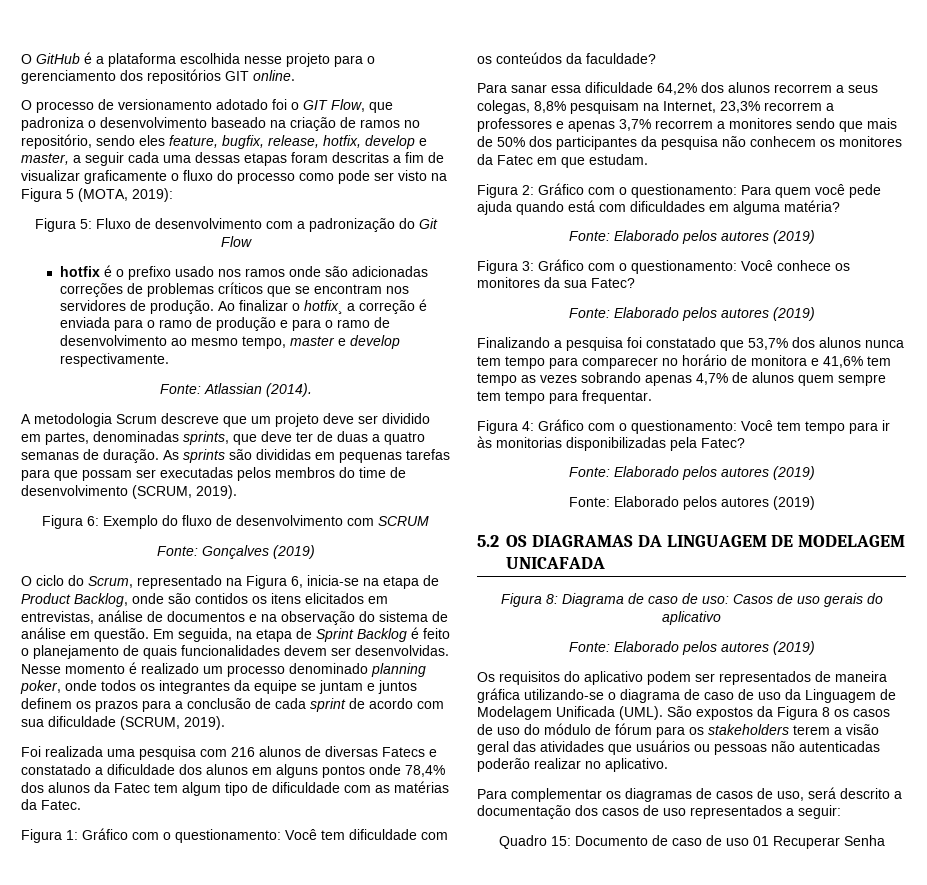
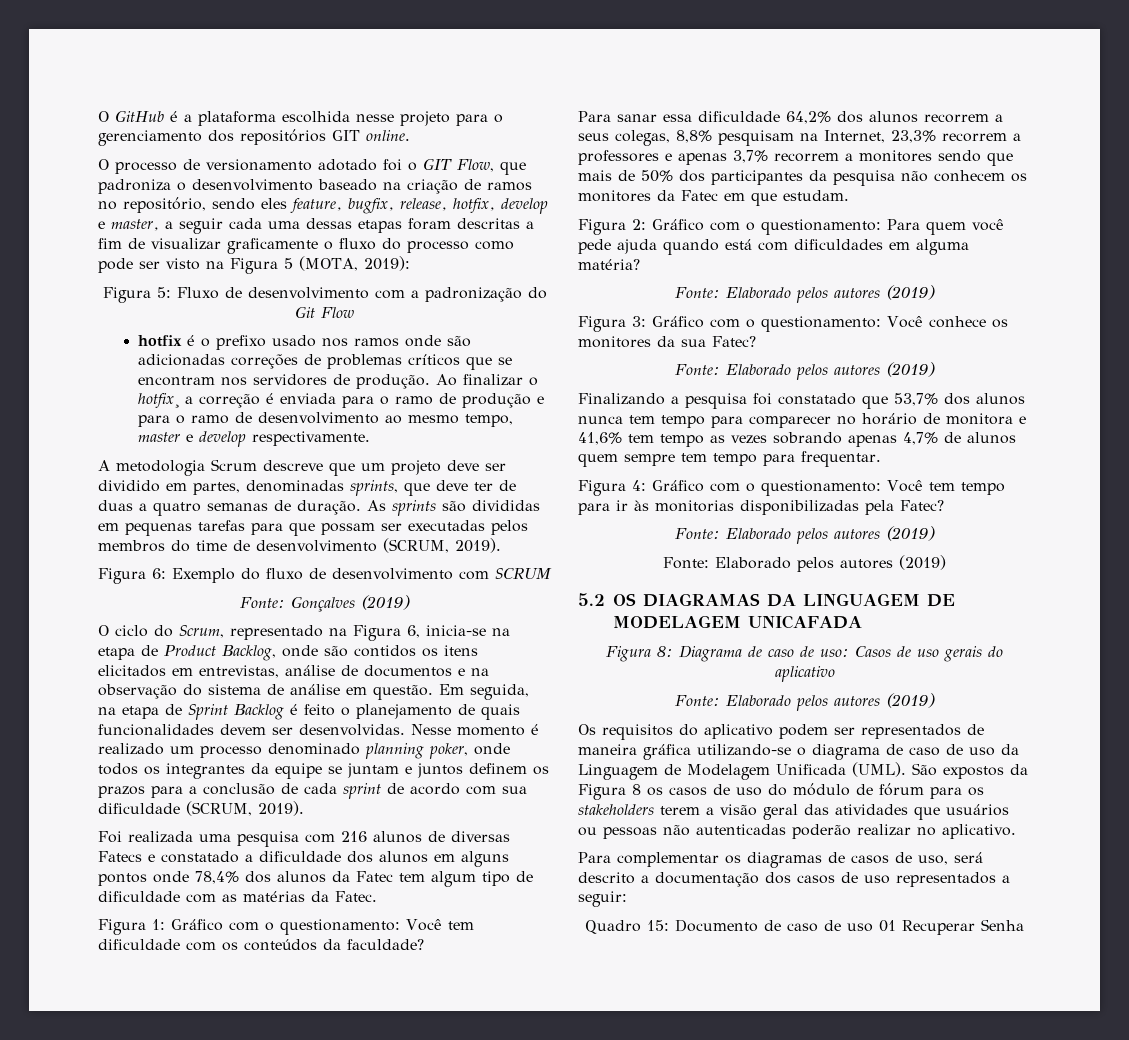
- Fonte: Atlassian (2014).

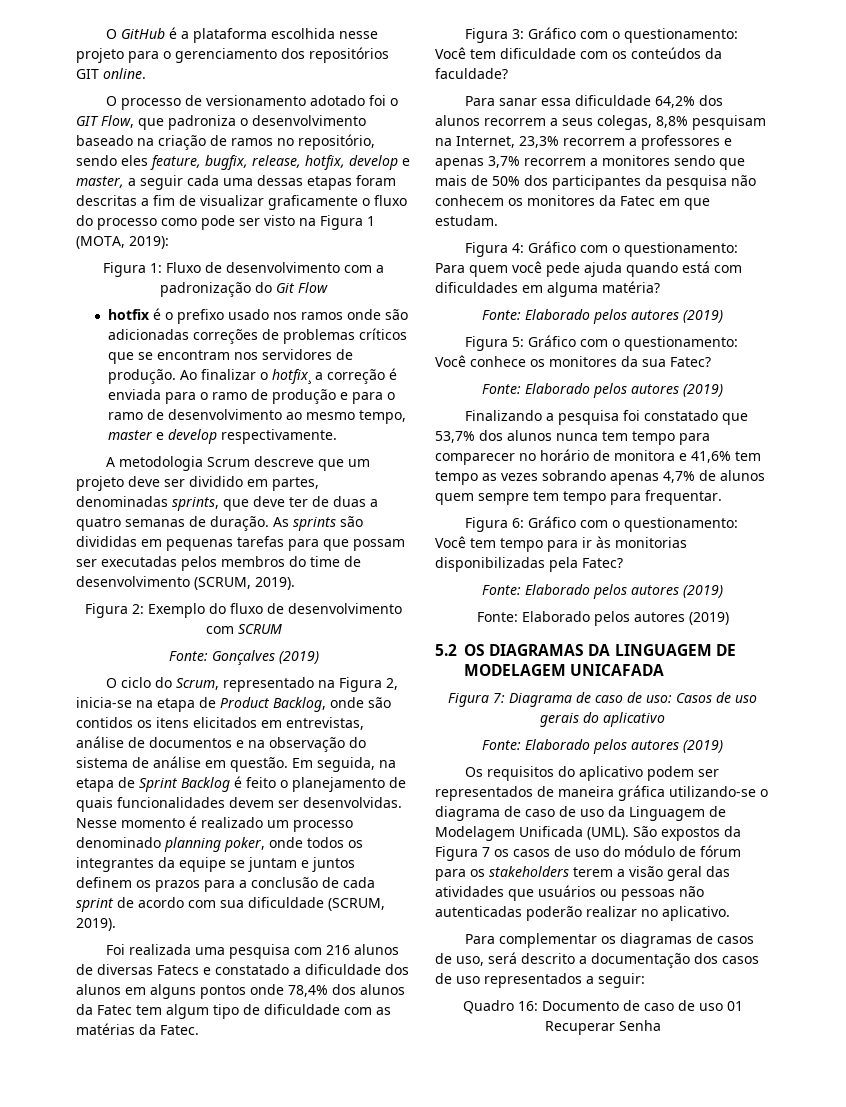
- O processo de versionamento adotado foi o GIT Flow, que padroniza o desenvolvimento baseado na criação de ramos no repositório, sendo eles feature, bugfix, release, hotfix, develop e master, a seguir cada uma dessas etapas foram descritas a fim de visualizar graficamente o fluxo do processo como pode ser visto na Figura 5 (MOTA, 2019):
+ O processo de versionamento adotado foi o GIT Flow, que padroniza o desenvolvimento baseado na criação de ramos no repositório, sendo eles feature, bugfix, release, hotfix, develop e master, a seguir cada uma dessas etapas foram descritas a fim de visualizar graficamente o fluxo do processo como pode ser visto na Figura 1 (MOTA, 2019):
- Figura 5: Fluxo de desenvolvimento com a padronização do Git Flow
+ Figura 1: Fluxo de desenvolvimento com a padronização do Git Flow
- Figura 6: Exemplo do fluxo de desenvolvimento com SCRUM
+ Figura 2: Exemplo do fluxo de desenvolvimento com SCRUM
- O ciclo do Scrum, representado na Figura 6, inicia-se na etapa de Product Backlog, onde são contidos os itens elicitados em entrevistas, análise de documentos e na observação do sistema de análise em questão.
+ O ciclo do Scrum, representado na Figura 2, inicia-se na etapa de Product Backlog, onde são contidos os itens elicitados em entrevistas, análise de documentos e na observação do sistema de análise em questão.
- Figura 1: Gráfico com o questionamento: Você tem dificuldade com os conteúdos da faculdade?
+ Figura 3: Gráfico com o questionamento: Você tem dificuldade com os conteúdos da faculdade?
- Figura 2: Gráfico com o questionamento: Para quem você pede ajuda quando está com dificuldades em alguma matéria?
+ Figura 4: Gráfico com o questionamento: Para quem você pede ajuda quando está com dificuldades em alguma matéria?
- Figura 3: Gráfico com o questionamento: Você conhece os monitores da sua Fatec?
+ Figura 5: Gráfico com o questionamento: Você conhece os monitores da sua Fatec?
- Figura 4: Gráfico com o questionamento: Você tem tempo para ir às monitorias disponibilizadas pela Fatec?
+ Figura 6: Gráfico com o questionamento: Você tem tempo para ir às monitorias disponibilizadas pela Fatec?
- Figura 8: Diagrama de caso de uso: Casos de uso gerais do aplicativo
+ Figura 7: Diagrama de caso de uso: Casos de uso gerais do aplicativo
- São expostos da Figura 8 os casos de uso do módulo de fórum para os stakeholders terem a visão geral das atividades que usuários ou pessoas não autenticadas poderão realizar no aplicativo.
+ São expostos da Figura 7 os casos de uso do módulo de fórum para os stakeholders terem a visão geral das atividades que usuários ou pessoas não autenticadas poderão realizar no aplicativo.
- Quadro 15: Documento de caso de uso 01 Recuperar Senha
+ Quadro 16: Documento de caso de uso 01 Recuperar Senha

